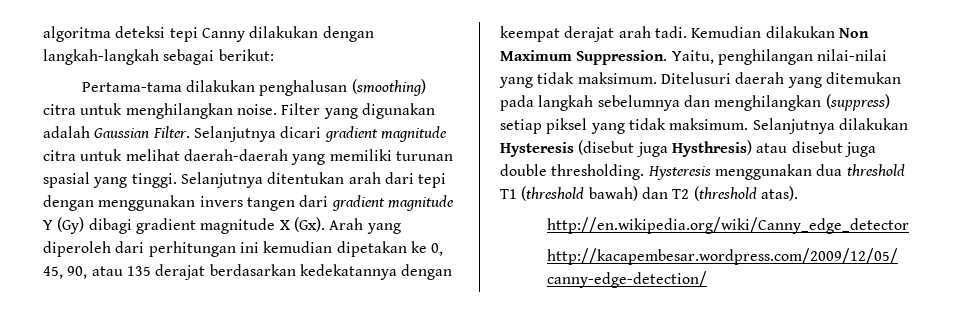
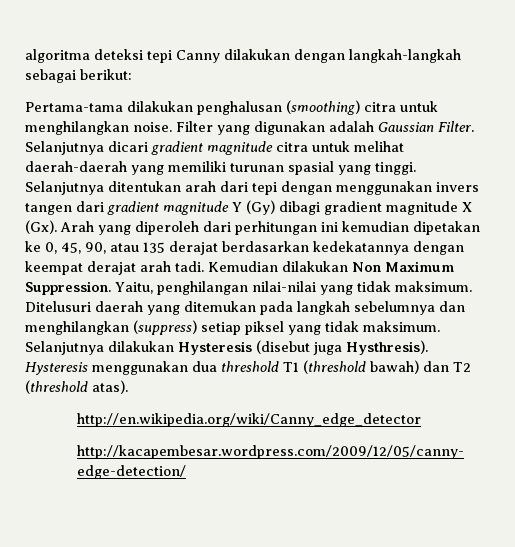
- Selanjutnya dilakukan Hysteresis (disebut juga Hysthresis) atau disebut juga double thresholding.
+ Selanjutnya dilakukan Hysteresis (disebut juga Hysthresis).

